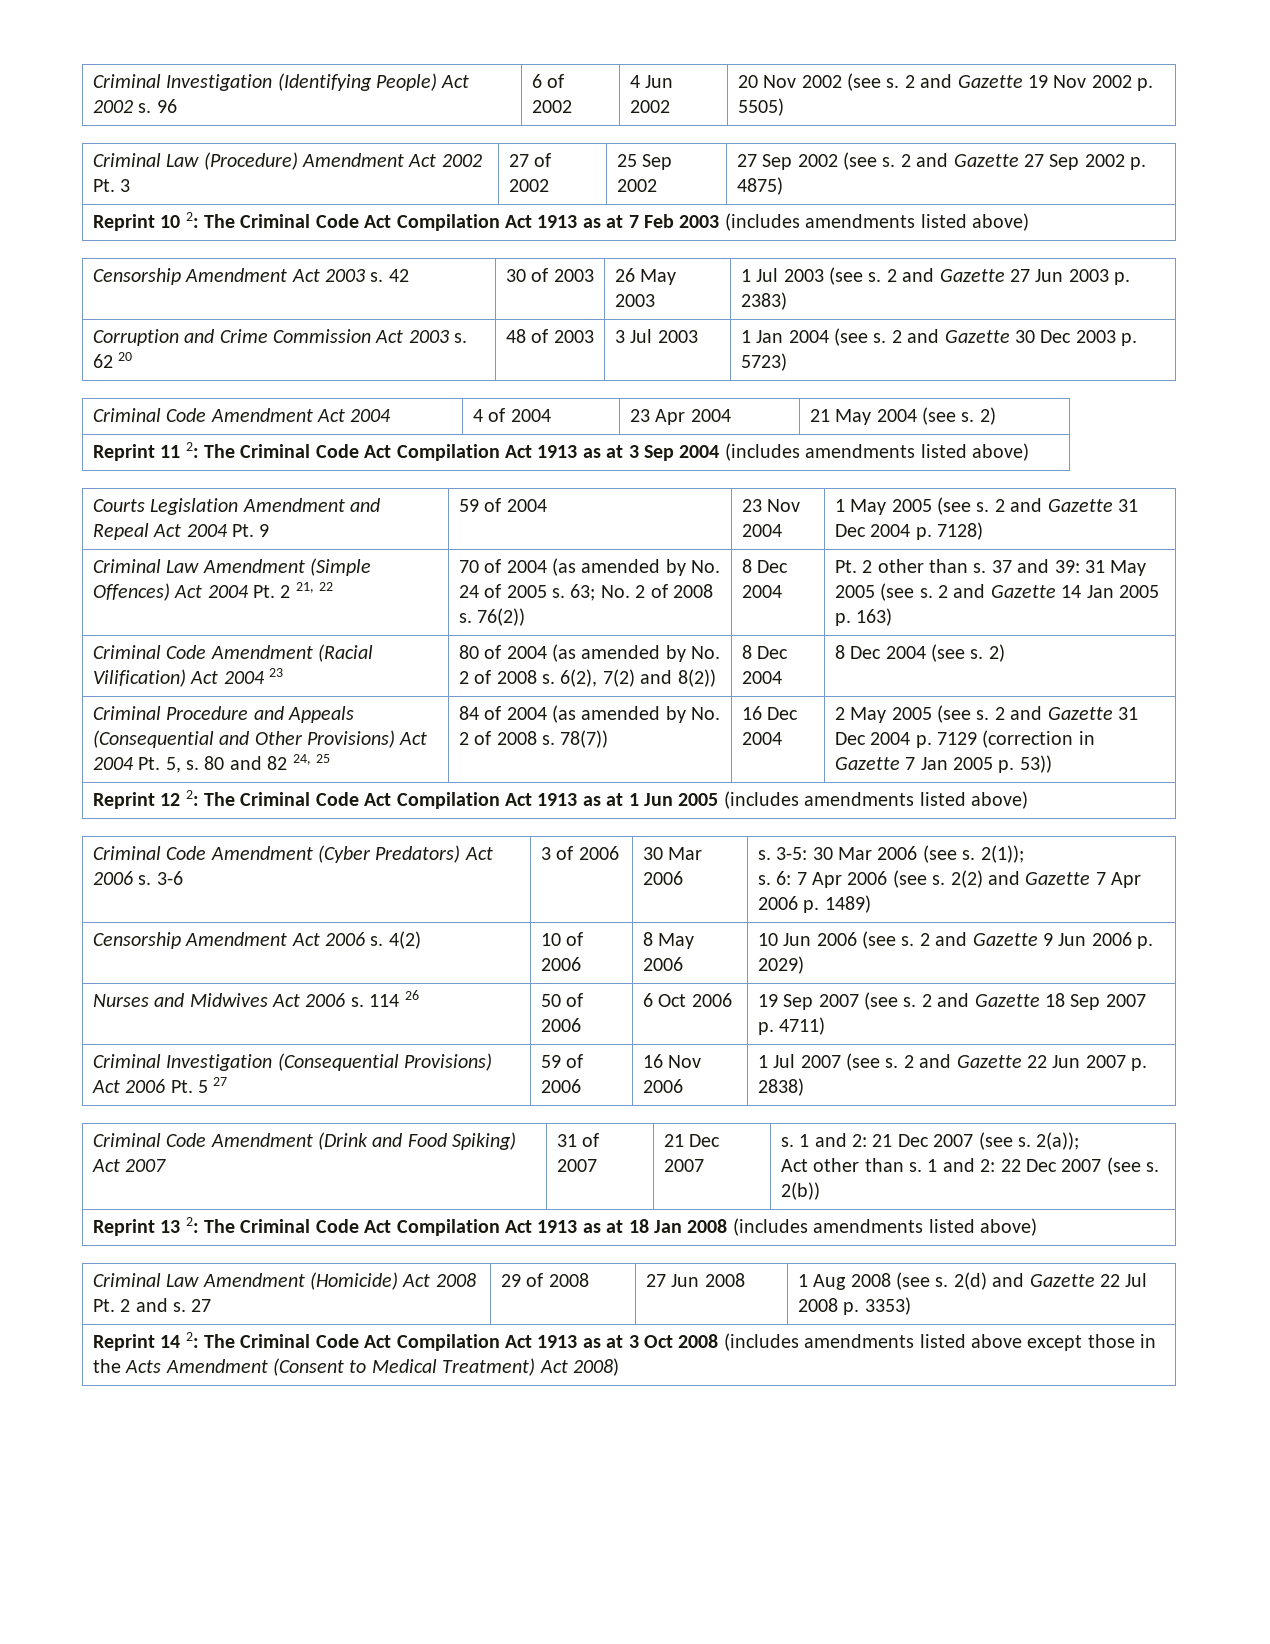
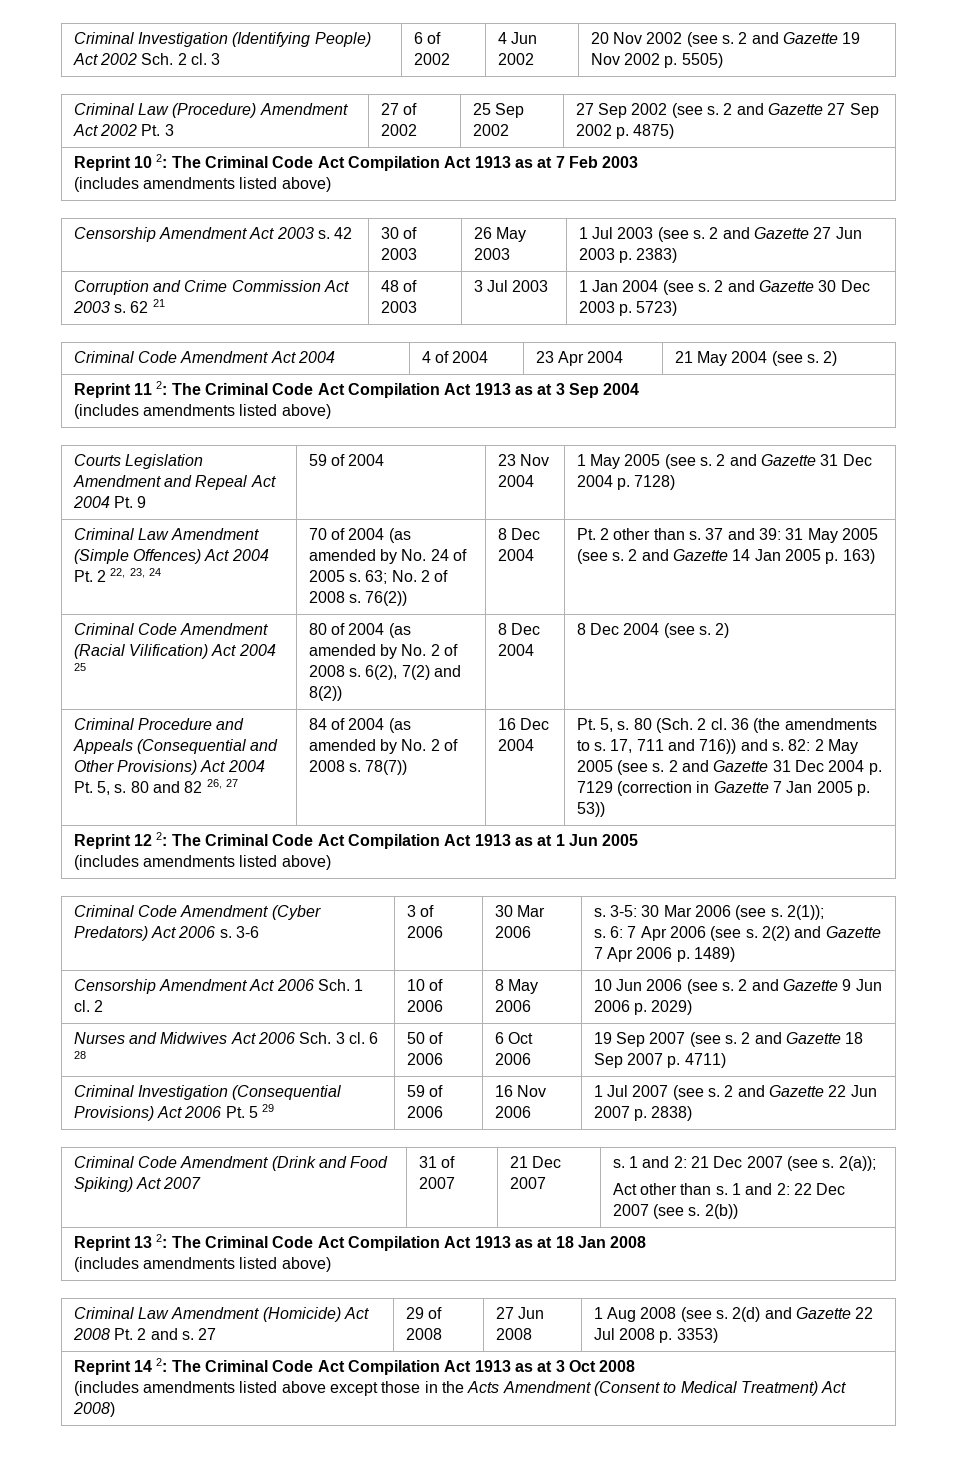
- Criminal Investigation (Identifying People) Act 2002 s. 96 | 6 of 2002 | 4 Jun 2002 | 20 Nov 2002 (see s. 2 and Gazette 19 Nov 2002 p. 5505)
+ Criminal Investigation (Identifying People) Act 2002 Sch. 2 cl. 3 | 6 of 2002 | 4 Jun 2002 | 20 Nov 2002 (see s. 2 and Gazette 19 Nov 2002 p. 5505)
- Reprint 10 2: The Criminal Code Act Compilation Act 1913 as at 7 Feb 2003 (includes amendments listed above)
+ Reprint 10 2: The Criminal Code Act Compilation Act 1913 as at 7 Feb 2003
+ (includes amendments listed above)
- Corruption and Crime Commission Act 2003 s. 62 20 | 48 of 2003 | 3 Jul 2003 | 1 Jan 2004 (see s. 2 and Gazette 30 Dec 2003 p. 5723)
+ Corruption and Crime Commission Act 2003 s. 62 21 | 48 of 2003 | 3 Jul 2003 | 1 Jan 2004 (see s. 2 and Gazette 30 Dec 2003 p. 5723)
- Reprint 11 2: The Criminal Code Act Compilation Act 1913 as at 3 Sep 2004 (includes amendments listed above)
+ Reprint 11 2: The Criminal Code Act Compilation Act 1913 as at 3 Sep 2004
+ (includes amendments listed above)
- Criminal Law Amendment (Simple Offences) Act 2004 Pt. 2 21, 22
+ Criminal Law Amendment (Simple Offences) Act 2004 Pt. 2 22, 23, 24
- Criminal Code Amendment (Racial Vilification) Act 2004 23 | 80 of 2004 (as amended by No. 2 of 2008 s. 6(2), 7(2) and 8(2)) | 8 Dec 2004 | 8 Dec 2004 (see s. 2)
+ Criminal Code Amendment (Racial Vilification) Act 2004 25 | 80 of 2004 (as amended by No. 2 of 2008 s. 6(2), 7(2) and 8(2)) | 8 Dec 2004 | 8 Dec 2004 (see s. 2)
- 80 and 82 24, 25
+ 80 and 82 26, 27
- 2 May 2005 (see s.
+ Pt. 5, s. 80 (Sch. 2 cl. 36 (the amendments to s. 17, 711 and 716)) and s. 82: 2 May 2005 (see s.
- Reprint 12 2: The Criminal Code Act Compilation Act 1913 as at 1 Jun 2005 (includes amendments listed above)
+ Reprint 12 2: The Criminal Code Act Compilation Act 1913 as at 1 Jun 2005
+ (includes amendments listed above)
- Censorship Amendment Act 2006 s. 4(2) | 10 of 2006 | 8 May 2006 | 10 Jun 2006 (see s. 2 and Gazette 9 Jun 2006 p. 2029)
+ Censorship Amendment Act 2006 Sch. 1 cl. 2 | 10 of 2006 | 8 May 2006 | 10 Jun 2006 (see s. 2 and Gazette 9 Jun 2006 p. 2029)
- Nurses and Midwives Act 2006 s. 114 26 | 50 of 2006 | 6 Oct 2006 | 19 Sep 2007 (see s. 2 and Gazette 18 Sep 2007 p. 4711)
+ Nurses and Midwives Act 2006 Sch. 3 cl. 6 28 | 50 of 2006 | 6 Oct 2006 | 19 Sep 2007 (see s. 2 and Gazette 18 Sep 2007 p. 4711)
- Criminal Investigation (Consequential Provisions) Act 2006 Pt. 5 27 | 59 of 2006 | 16 Nov 2006 | 1 Jul 2007 (see s. 2 and Gazette 22 Jun 2007 p. 2838)
+ Criminal Investigation (Consequential Provisions) Act 2006 Pt. 5 29 | 59 of 2006 | 16 Nov 2006 | 1 Jul 2007 (see s. 2 and Gazette 22 Jun 2007 p. 2838)
- Reprint 13 2: The Criminal Code Act Compilation Act 1913 as at 18 Jan 2008 (includes amendments listed above)
+ Reprint 13 2: The Criminal Code Act Compilation Act 1913 as at 18 Jan 2008
+ (includes amendments listed above)
- Reprint 14 2: The Criminal Code Act Compilation Act 1913 as at 3 Oct 2008 (includes amendments listed above except those in the Acts Amendment (Consent to Medical Treatment) Act 2008)
+ Reprint 14 2: The Criminal Code Act Compilation Act 1913 as at 3 Oct 2008
+ (includes amendments listed above except those in the Acts Amendment (Consent to Medical Treatment) Act 2008)

